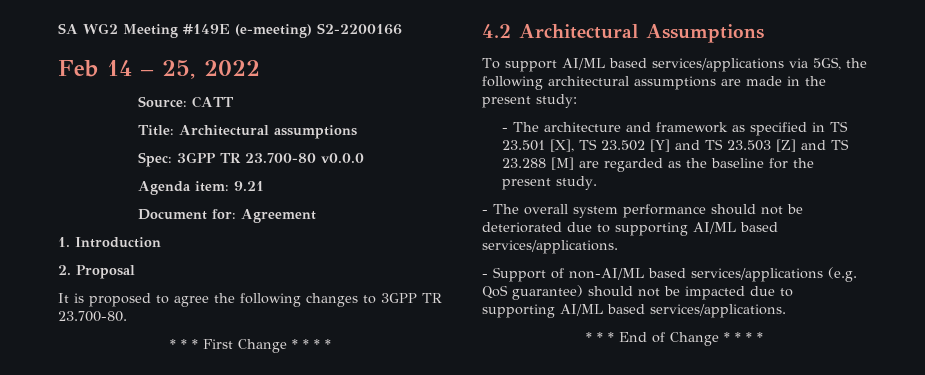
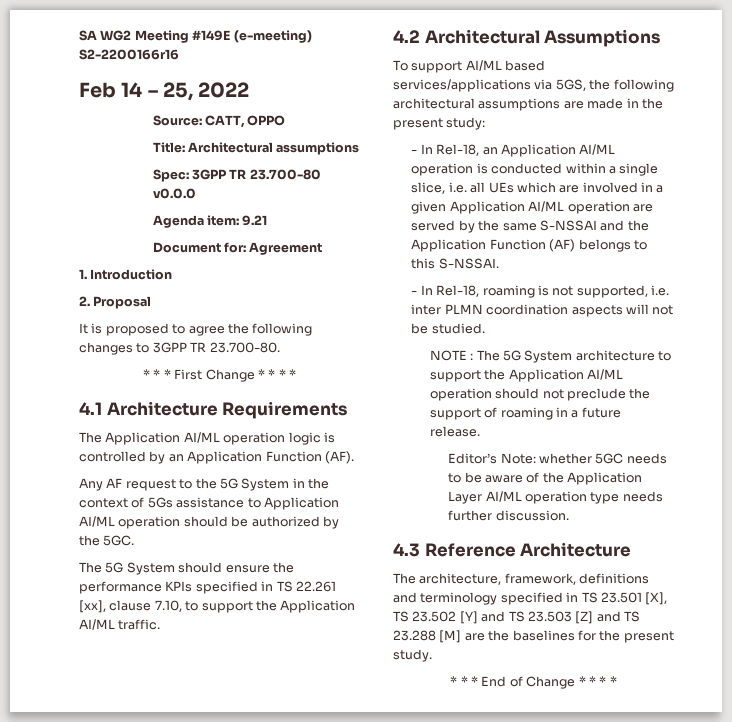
- SA WG2 Meeting #149E (e-meeting) S2-2200166
+ SA WG2 Meeting #149E (e-meeting) S2-2200166r16
- Source: CATT
+ Source: CATT, OPPO
+ 4.1 Architecture Requirements
+ The Application AI/ML operation logic is controlled by an Application Function (AF).
+ Any AF request to the 5G System in the context of 5Gs assistance to Application AI/ML operation should be authorized by the 5GC.
+ The 5G System should ensure the performance KPIs specified in TS 22.261 [xx], clause 7.10, to support the Application AI/ML traffic.
- - The architecture and framework as specified in TS 23.501 [X], TS 23.502 [Y] and TS 23.503 [Z] and TS 23.288 [M] are regarded as the baseline for the present study.
+ - In Rel-18, an Application AI/ML operation is conducted within a single slice, i.e. all UEs which are involved in a given Application AI/ML operation are served by the same S-NSSAI and the Application Function (AF) belongs to this S-NSSAI.
+ - In Rel-18, roaming is not supported, i.e. inter PLMN coordination aspects will not be studied.
+ NOTE : The 5G System architecture to support the Application AI/ML operation should not preclude the support of roaming in a future release.
+ Editor’s Note: whether 5GC needs to be aware of the Application Layer AI/ML operation type needs further discussion.
+ 4.3 Reference Architecture
+ The architecture, framework, definitions and terminology specified in TS 23.501 [X], TS 23.502 [Y] and TS 23.503 [Z] and TS 23.288 [M] are the baselines for the present study.
- - The overall system performance should not be deteriorated due to supporting AI/ML based services/applications.
- - Support of non-AI/ML based services/applications (e.g. QoS guarantee) should not be impacted due to supporting AI/ML based services/applications.

